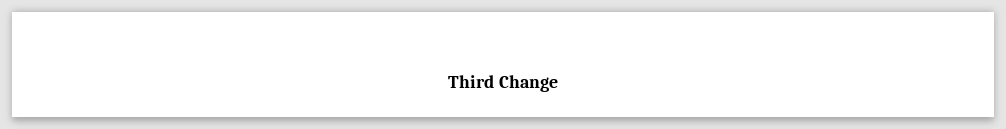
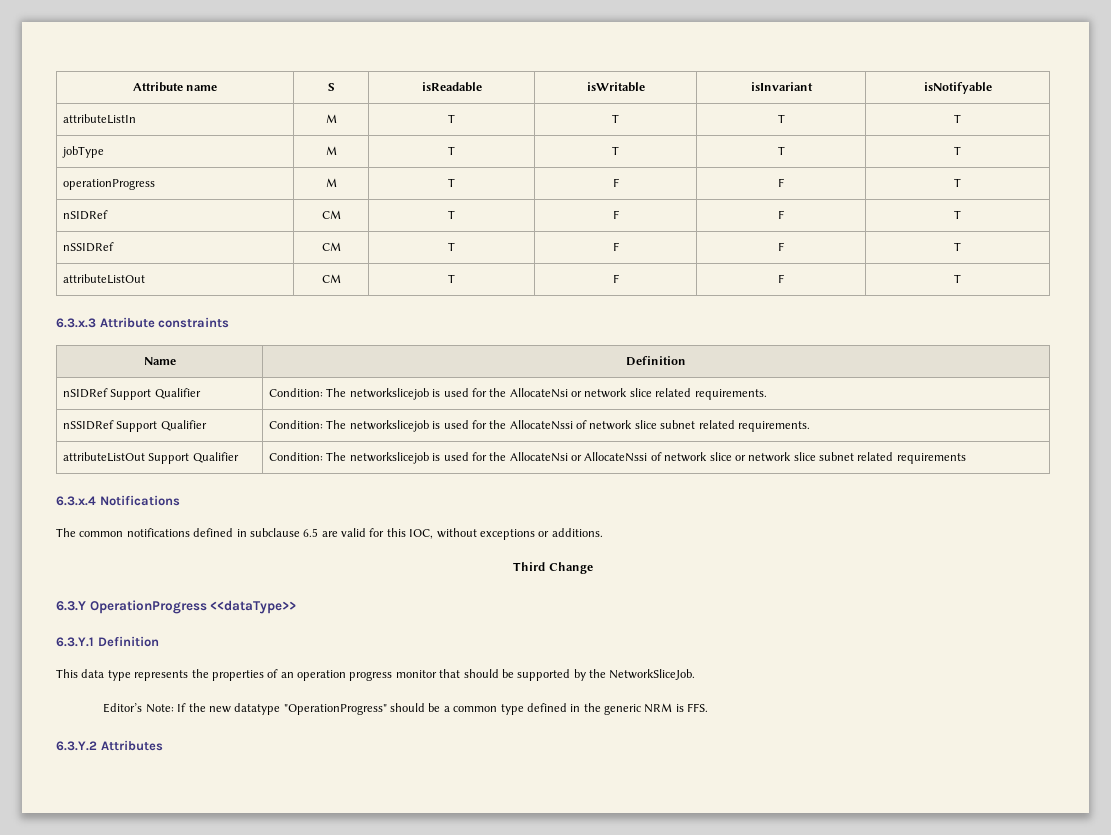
+ Attribute name | S | isReadable | isWritable | isInvariant | isNotifyable
+ attributeListIn | M | T | T | T | T
+ jobType | M | T | T | T | T
+ operationProgress | M | T | F | F | T
+ nSIDRef | CM | T | F | F | T
+ nSSIDRef | CM | T | F | F | T
+ attributeListOut | CM | T | F | F | T
+ 6.3.x.3 Attribute constraints
+ Name | Definition
+ nSIDRef Support Qualifier | Condition: The networkslicejob is used for the AllocateNsi or network slice related requirements.
+ nSSIDRef Support Qualifier | Condition: The networkslicejob is used for the AllocateNssi of network slice subnet related requirements.
+ attributeListOut Support Qualifier | Condition: The networkslicejob is used for the AllocateNsi or AllocateNssi of network slice or network slice subnet related requirements
+ 6.3.x.4 Notifications
+ The common notifications defined in subclause 6.5 are valid for this IOC, without exceptions or additions.
  Third Change
+ 6.3.Y OperationProgress <<dataType>>
+ 6.3.Y.1 Definition
+ This data type represents the properties of an operation progress monitor that should be supported by the NetworkSliceJob.
+ Editor’s Note: If the new datatype "OperationProgress" should be a common type defined in the generic NRM is FFS.
+ 6.3.Y.2 Attributes

